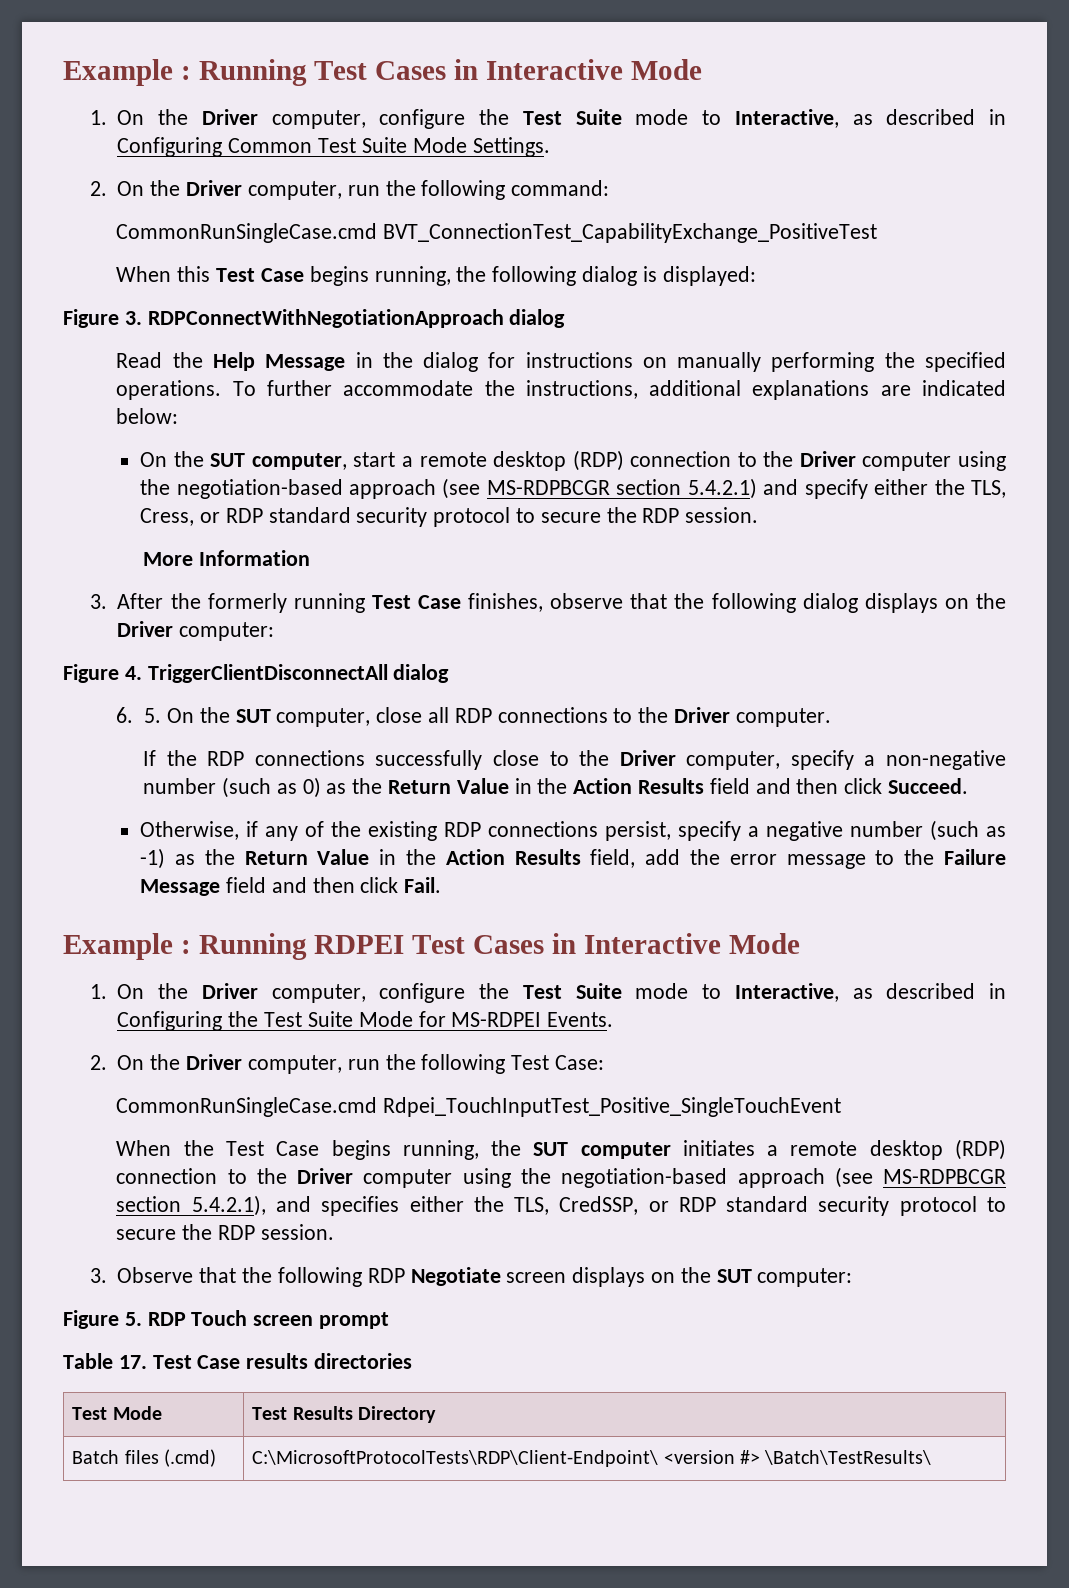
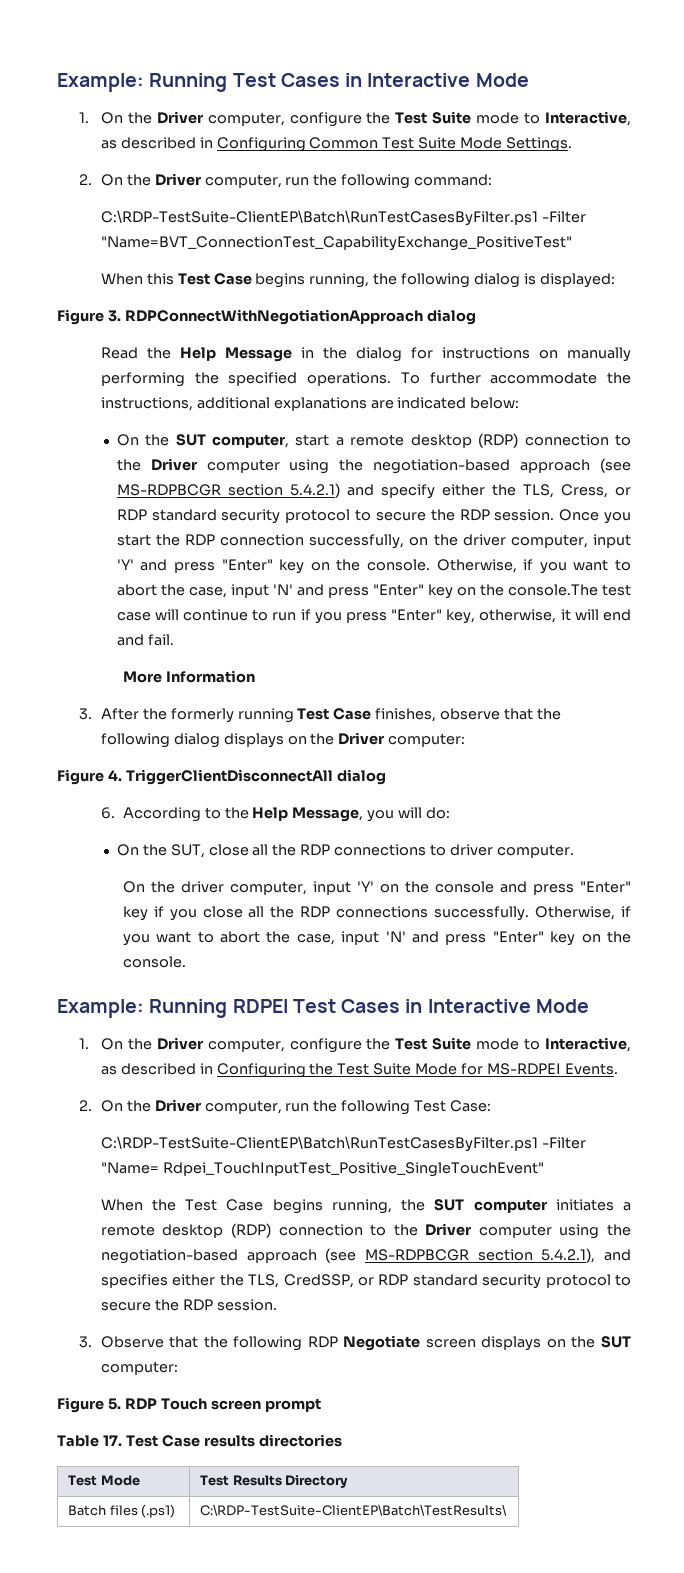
- Example : Running Test Cases in Interactive Mode
+ Example: Running Test Cases in Interactive Mode
- CommonRunSingleCase.cmd BVT_ConnectionTest_CapabilityExchange_PositiveTest
+ C:\RDP-TestSuite-ClientEP\Batch\RunTestCasesByFilter.ps1 -Filter "Name=BVT_ConnectionTest_CapabilityExchange_PositiveTest"
+ Once you start the RDP connection successfully, on the driver computer, input 'Y' and press "Enter" key on the console. Otherwise, if you want to abort the case, input 'N' and press "Enter" key on the console.The test case will continue to run if you press "Enter" key, otherwise, it will end and fail.
- 6. 5. On the SUT computer, close all RDP connections to the Driver computer.
+ 6. According to the Help Message, you will do:
+ On the SUT, close all the RDP connections to driver computer.
- If the RDP connections successfully close to the Driver computer, specify a non-negative number (such as 0) as the Return Value in the Action Results field and then click Succeed.
- Otherwise, if any of the existing RDP connections persist, specify a negative number (such as -1) as the Return Value in the Action Results field, add the error message to the Failure Message field and then click Fail.
- Example : Running RDPEI Test Cases in Interactive Mode
+ On the driver computer, input 'Y' on the console and press "Enter" key if you close all the RDP connections successfully. Otherwise, if you want to abort the case, input 'N' and press "Enter" key on the console.
+ Example: Running RDPEI Test Cases in Interactive Mode
- CommonRunSingleCase.cmd Rdpei_TouchInputTest_Positive_SingleTouchEvent
+ C:\RDP-TestSuite-ClientEP\Batch\RunTestCasesByFilter.ps1 -Filter "Name= Rdpei_TouchInputTest_Positive_SingleTouchEvent"
- Batch files (.cmd) | C:\MicrosoftProtocolTests\RDP\Client-Endpoint\ <version #> \Batch\TestResults\
+ Batch files (.ps1) | C:\RDP-TestSuite-ClientEP\Batch\TestResults\

